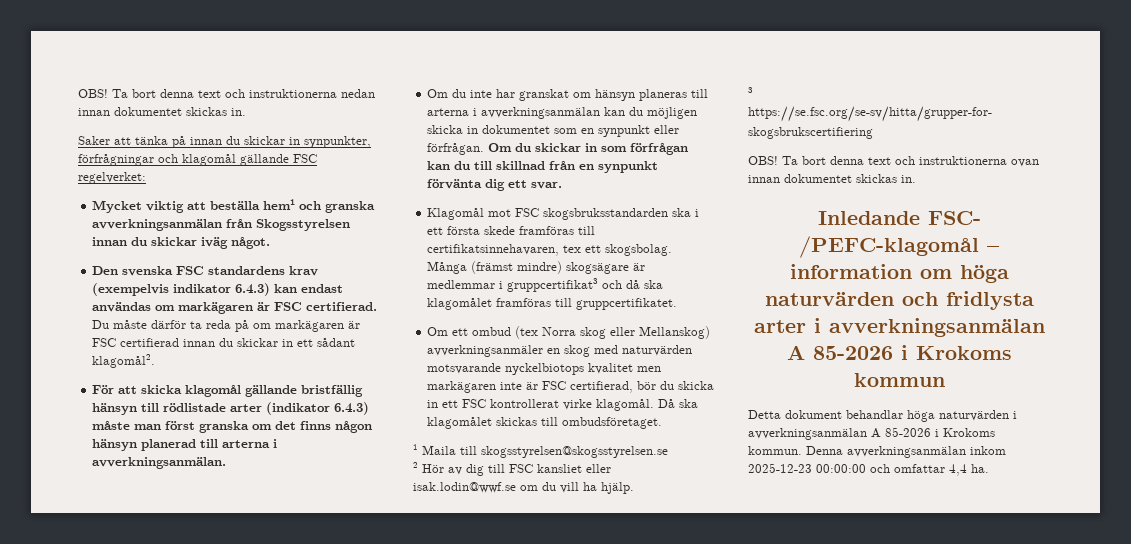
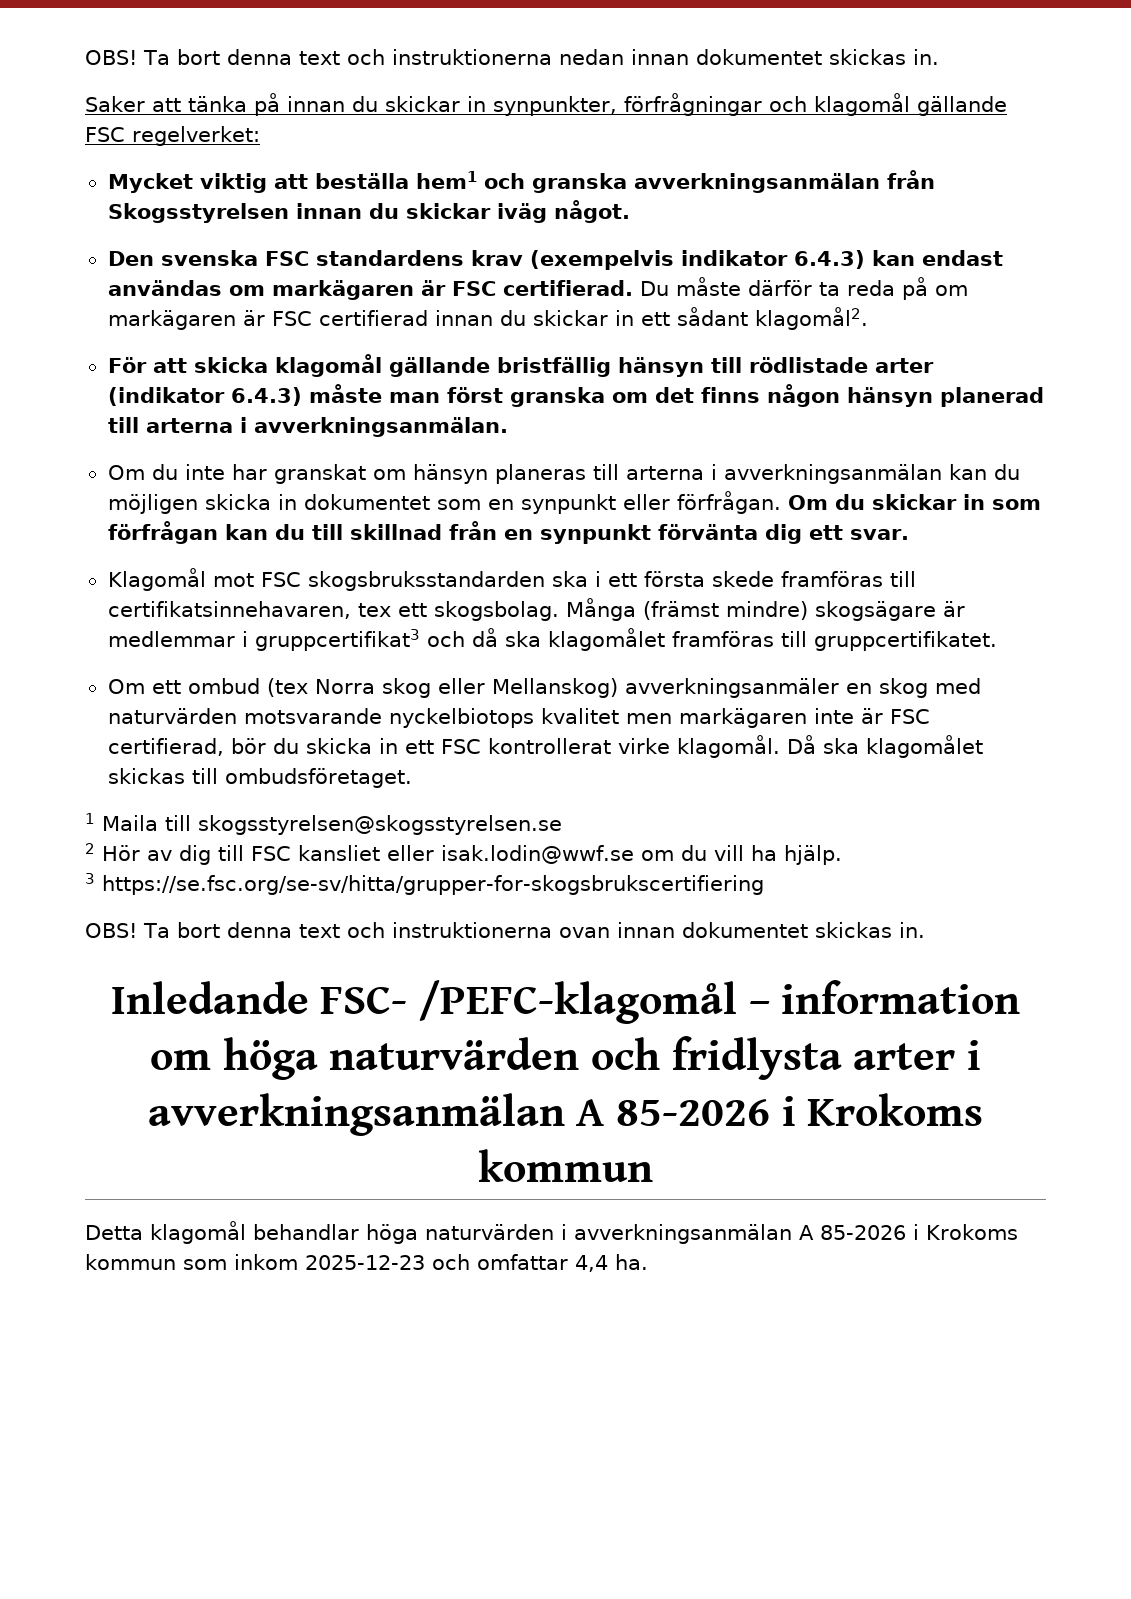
- Detta dokument behandlar höga naturvärden i avverkningsanmälan A 85-2026 i Krokoms kommun. Denna avverkningsanmälan inkom 2025-12-23 00:00:00 och omfattar 4,4 ha.
+ Detta klagomål behandlar höga naturvärden i avverkningsanmälan A 85-2026 i Krokoms kommun som inkom 2025-12-23 och omfattar 4,4 ha.

